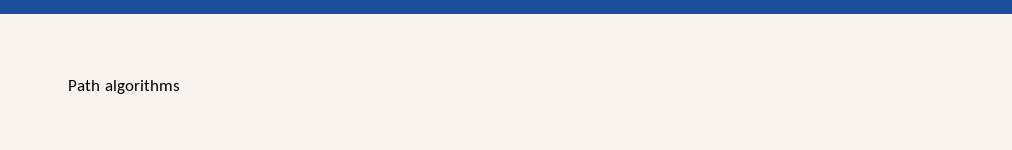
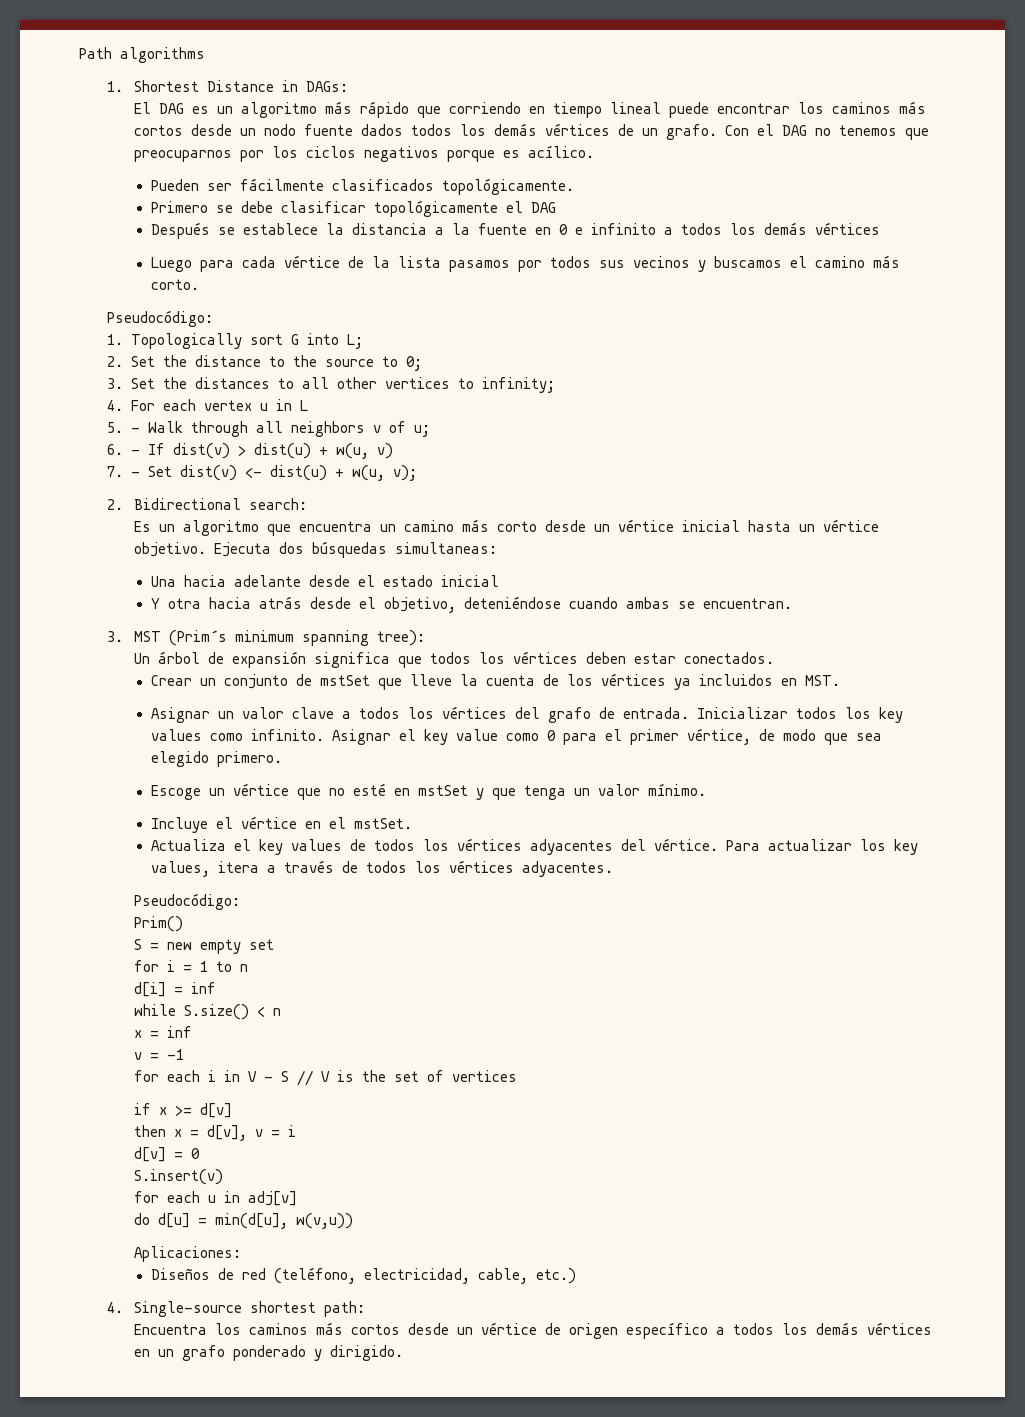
+ 1. Shortest Distance in DAGs:
+ El DAG es un algoritmo más rápido que corriendo en tiempo lineal puede encontrar los caminos más cortos desde un nodo fuente dados todos los demás vértices de un grafo. Con el DAG no tenemos que preocuparnos por los ciclos negativos porque es acílico.
+ Pueden ser fácilmente clasificados topológicamente.
+ Primero se debe clasificar topológicamente el DAG
+ Después se establece la distancia a la fuente en 0 e infinito a todos los demás vértices
+ Luego para cada vértice de la lista pasamos por todos sus vecinos y buscamos el camino más corto.
+ Pseudocódigo:
+ 1. Topologically sort G into L;
+ 2. Set the distance to the source to 0;
+ 3. Set the distances to all other vertices to infinity;
+ 4. For each vertex u in L
+ 5. - Walk through all neighbors v of u;
+ 6. - If dist(v) > dist(u) + w(u, v)
+ 7. - Set dist(v) <- dist(u) + w(u, v);
+ 2. Bidirectional search:
+ Es un algoritmo que encuentra un camino más corto desde un vértice inicial hasta un vértice objetivo. Ejecuta dos búsquedas simultaneas:
+ Una hacia adelante desde el estado inicial
+ Y otra hacia atrás desde el objetivo, deteniéndose cuando ambas se encuentran.
+ 3. MST (Prim´s minimum spanning tree):
+ Un árbol de expansión significa que todos los vértices deben estar conectados.
+ Crear un conjunto de mstSet que lleve la cuenta de los vértices ya incluidos en MST.
+ Asignar un valor clave a todos los vértices del grafo de entrada. Inicializar todos los key values como infinito. Asignar el key value como 0 para el primer vértice, de modo que sea elegido primero.
+ Escoge un vértice que no esté en mstSet y que tenga un valor mínimo.
+ Incluye el vértice en el mstSet.
+ Actualiza el key values de todos los vértices adyacentes del vértice. Para actualizar los key values, itera a través de todos los vértices adyacentes.
+ Pseudocódigo:
+ Prim()
+ S = new empty set
+ for i = 1 to n
+ d[i] = inf
+ while S.size() < n
+ x = inf
+ v = -1
+ for each i in V - S // V is the set of vertices
+ if x >= d[v]
+ then x = d[v], v = i
+ d[v] = 0
+ S.insert(v)
+ for each u in adj[v]
+ do d[u] = min(d[u], w(v,u))
+ Aplicaciones:
+ Diseños de red (teléfono, electricidad, cable, etc.)
+ 4. Single-source shortest path:
+ Encuentra los caminos más cortos desde un vértice de origen específico a todos los demás vértices en un grafo ponderado y dirigido.

